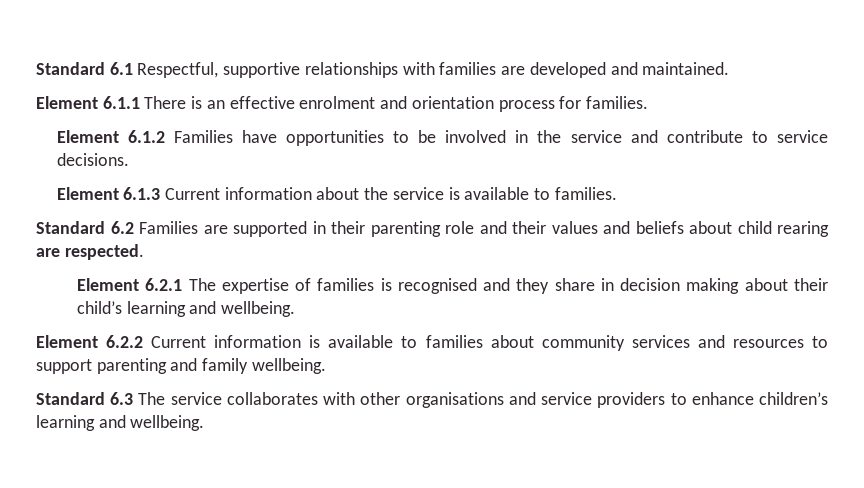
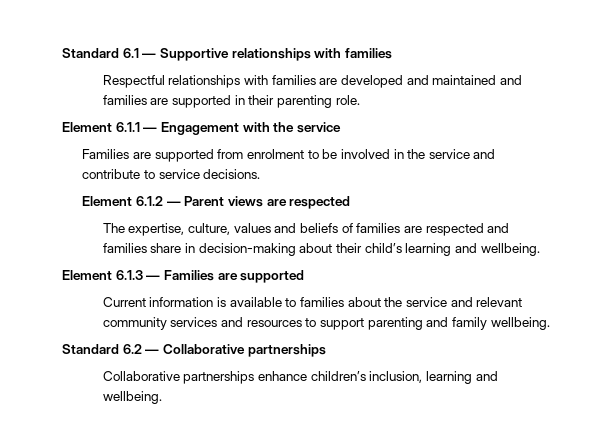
- Standard 6.1 Respectful, supportive relationships with families are developed and maintained.
- Element 6.1.1 There is an effective enrolment and orientation process for families.
- Element 6.1.2 Families have opportunities to be involved in the service and contribute to service decisions.
+ Standard 6.1 — Supportive relationships with families
+ Respectful relationships with families are developed and maintained and families are supported in their parenting role.
+ Element 6.1.1 — Engagement with the service
+ Families are supported from enrolment to be involved in the service and contribute to service decisions.
- Element 6.1.3 Current information about the service is available to families.
- Standard 6.2 Families are supported in their parenting role and their values and beliefs about child rearing are respected.
- Element 6.2.1 The expertise of families is recognised and they share in decision making about their child’s learning and wellbeing.
+ Element 6.1.2 — Parent views are respected
+ The expertise, culture, values and beliefs of families are respected and families share in decision-making about their child’s learning and wellbeing.
- Element 6.2.2 Current information is available to families about community services and resources to support parenting and family wellbeing.
+ Element 6.1.3 — Families are supported
+ Current information is available to families about the service and relevant community services and resources to support parenting and family wellbeing.
- Standard 6.3 The service collaborates with other organisations and service providers to enhance children’s learning and wellbeing.
+ Standard 6.2 — Collaborative partnerships
+ Collaborative partnerships enhance children’s inclusion, learning and wellbeing.

